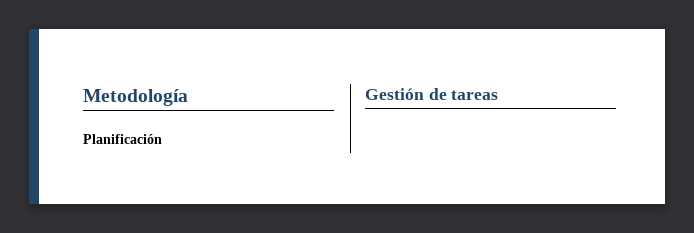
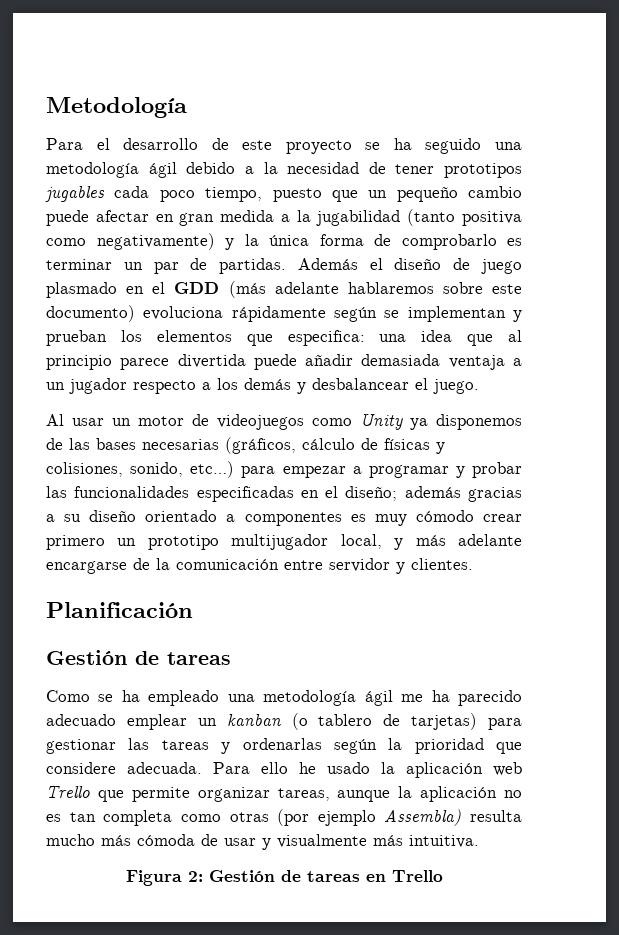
+ Para el desarrollo de este proyecto se ha seguido una metodología ágil debido a la necesidad de tener prototipos jugables cada poco tiempo, puesto que un pequeño cambio puede afectar en gran medida a la jugabilidad (tanto positiva como negativamente) y la única forma de comprobarlo es terminar un par de partidas. Además el diseño de juego plasmado en el GDD (más adelante hablaremos sobre este documento) evoluciona rápidamente según se implementan y prueban los elementos que especifica: una idea que al principio parece divertida puede añadir demasiada ventaja a un jugador respecto a los demás y desbalancear el juego.
+ Al usar un motor de videojuegos como Unity ya disponemos de las bases necesarias (gráficos, cálculo de físicas y colisiones, sonido, etc…) para empezar a programar y probar las funcionalidades especificadas en el diseño; además gracias a su diseño orientado a componentes es muy cómodo crear primero un prototipo multijugador local, y más adelante encargarse de la comunicación entre servidor y clientes.
  Planificación
  Gestión de tareas
+ Como se ha empleado una metodología ágil me ha parecido adecuado emplear un kanban (o tablero de tarjetas) para gestionar las tareas y ordenarlas según la prioridad que considere adecuada. Para ello he usado la aplicación web Trello que permite organizar tareas, aunque la aplicación no es tan completa como otras (por ejemplo Assembla) resulta mucho más cómoda de usar y visualmente más intuitiva.
+ Figura 2: Gestión de tareas en Trello

